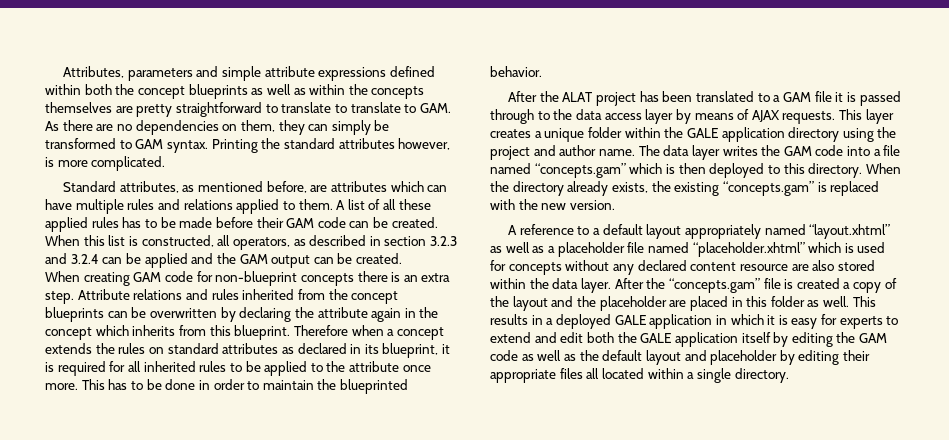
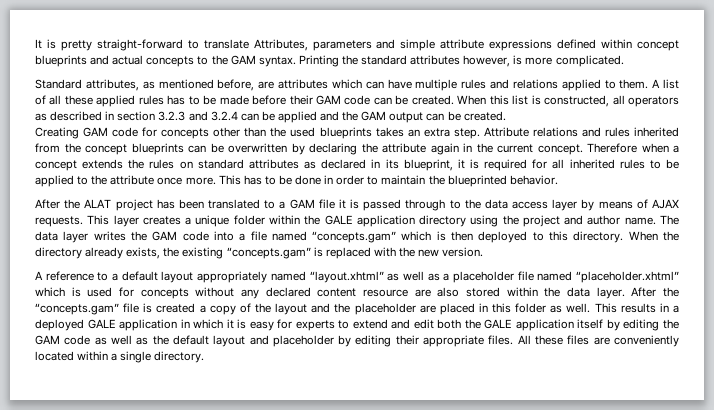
- Attributes, parameters and simple attribute expressions defined within both the concept blueprints as well as within the concepts themselves are pretty straightforward to translate to translate to GAM. As there are no dependencies on them, they can simply be transformed to GAM syntax.
+ It is pretty straight-forward to translate Attributes, parameters and simple attribute expressions defined within concept blueprints and actual concepts to the GAM syntax.
- When this list is constructed, all operators, as described in section 3.2.3 and 3.2.4 can be applied and the GAM output can be created.
+ When this list is constructed, all operators as described in section 3.2.3 and 3.2.4 can be applied and the GAM output can be created.
- When creating GAM code for non-blueprint concepts there is an extra step.
+ Creating GAM code for concepts other than the used blueprints takes an extra step.
- Attribute relations and rules inherited from the concept blueprints can be overwritten by declaring the attribute again in the concept which inherits from this blueprint.
+ Attribute relations and rules inherited from the concept blueprints can be overwritten by declaring the attribute again in the current concept.
- This results in a deployed GALE application in which it is easy for experts to extend and edit both the GALE application itself by editing the GAM code as well as the default layout and placeholder by editing their appropriate files all located within a single directory.
+ This results in a deployed GALE application in which it is easy for experts to extend and edit both the GALE application itself by editing the GAM code as well as the default layout and placeholder by editing their appropriate files. All these files are conveniently located within a single directory.

